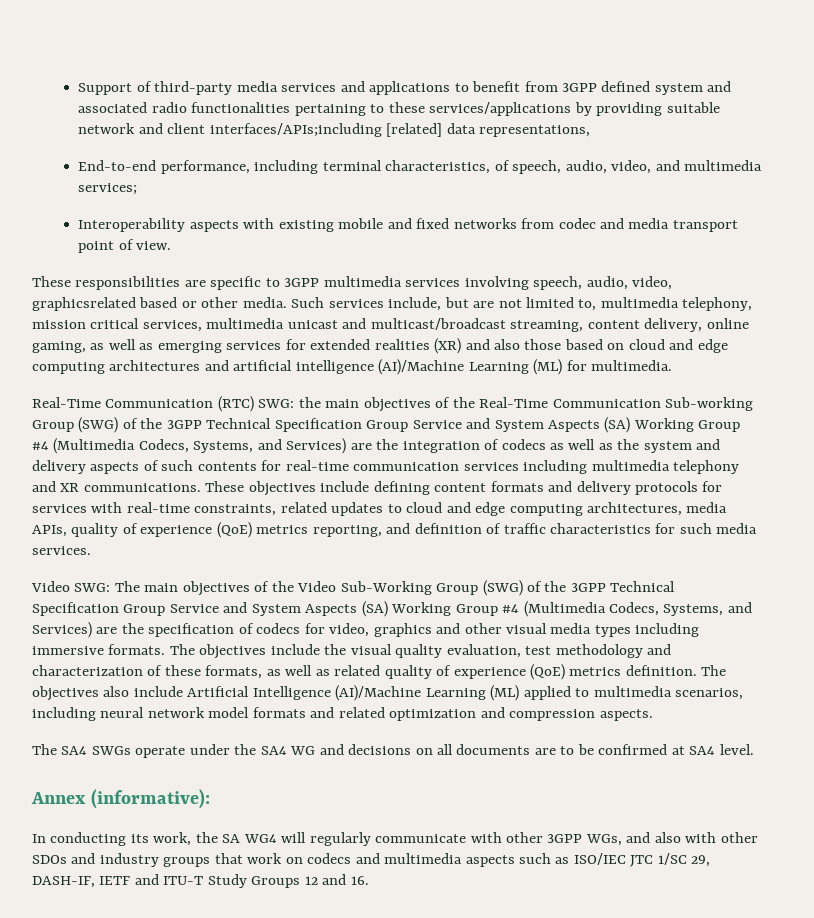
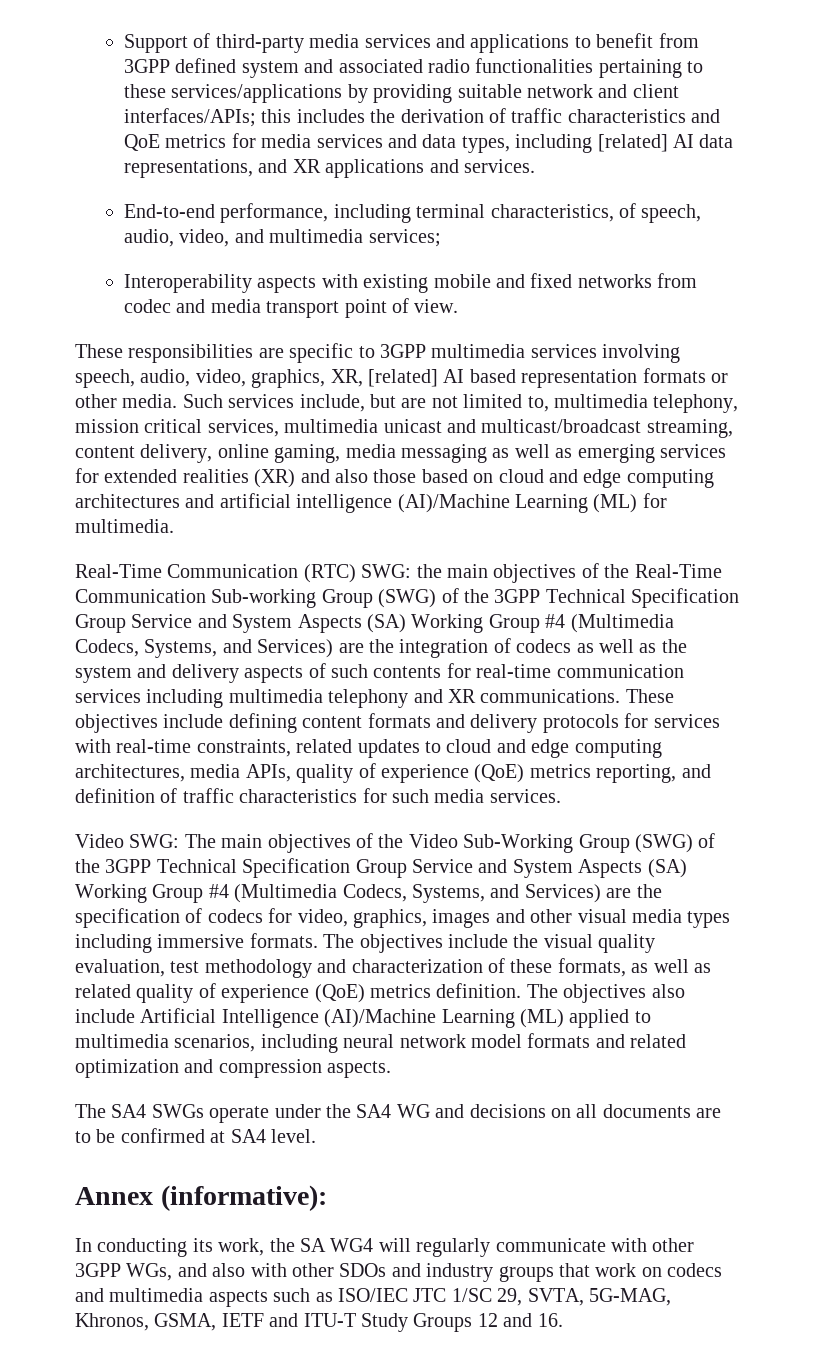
- Support of third-party media services and applications to benefit from 3GPP defined system and associated radio functionalities pertaining to these services/applications by providing suitable network and client interfaces/APIs;including [related] data representations,
+ Support of third-party media services and applications to benefit from 3GPP defined system and associated radio functionalities pertaining to these services/applications by providing suitable network and client interfaces/APIs; this includes the derivation of traffic characteristics and QoE metrics for media services and data types, including [related] AI data representations, and XR applications and services.
- These responsibilities are specific to 3GPP multimedia services involving speech, audio, video, graphicsrelated based or other media.
+ These responsibilities are specific to 3GPP multimedia services involving speech, audio, video, graphics, XR, [related] AI based representation formats or other media.
- Such services include, but are not limited to, multimedia telephony, mission critical services, multimedia unicast and multicast/broadcast streaming, content delivery, online gaming, as well as emerging services for extended realities (XR) and also those based on cloud and edge computing architectures and artificial intelligence (AI)/Machine Learning (ML) for multimedia.
+ Such services include, but are not limited to, multimedia telephony, mission critical services, multimedia unicast and multicast/broadcast streaming, content delivery, online gaming, media messaging as well as emerging services for extended realities (XR) and also those based on cloud and edge computing architectures and artificial intelligence (AI)/Machine Learning (ML) for multimedia.
- Video SWG: The main objectives of the Video Sub-Working Group (SWG) of the 3GPP Technical Specification Group Service and System Aspects (SA) Working Group #4 (Multimedia Codecs, Systems, and Services) are the specification of codecs for video, graphics and other visual media types including immersive formats.
+ Video SWG: The main objectives of the Video Sub-Working Group (SWG) of the 3GPP Technical Specification Group Service and System Aspects (SA) Working Group #4 (Multimedia Codecs, Systems, and Services) are the specification of codecs for video, graphics, images and other visual media types including immersive formats.
- In conducting its work, the SA WG4 will regularly communicate with other 3GPP WGs, and also with other SDOs and industry groups that work on codecs and multimedia aspects such as ISO/IEC JTC 1/SC 29, DASH-IF, IETF and ITU-T Study Groups 12 and 16.
+ In conducting its work, the SA WG4 will regularly communicate with other 3GPP WGs, and also with other SDOs and industry groups that work on codecs and multimedia aspects such as ISO/IEC JTC 1/SC 29, SVTA, 5G-MAG, Khronos, GSMA, IETF and ITU-T Study Groups 12 and 16.

